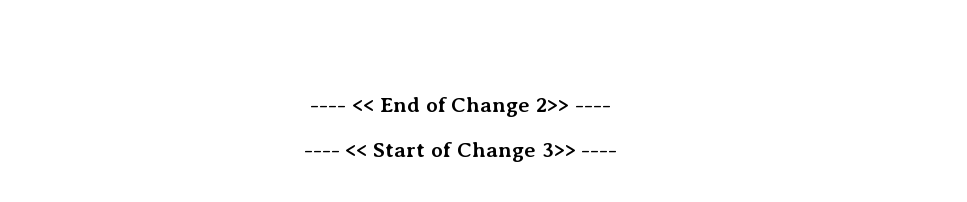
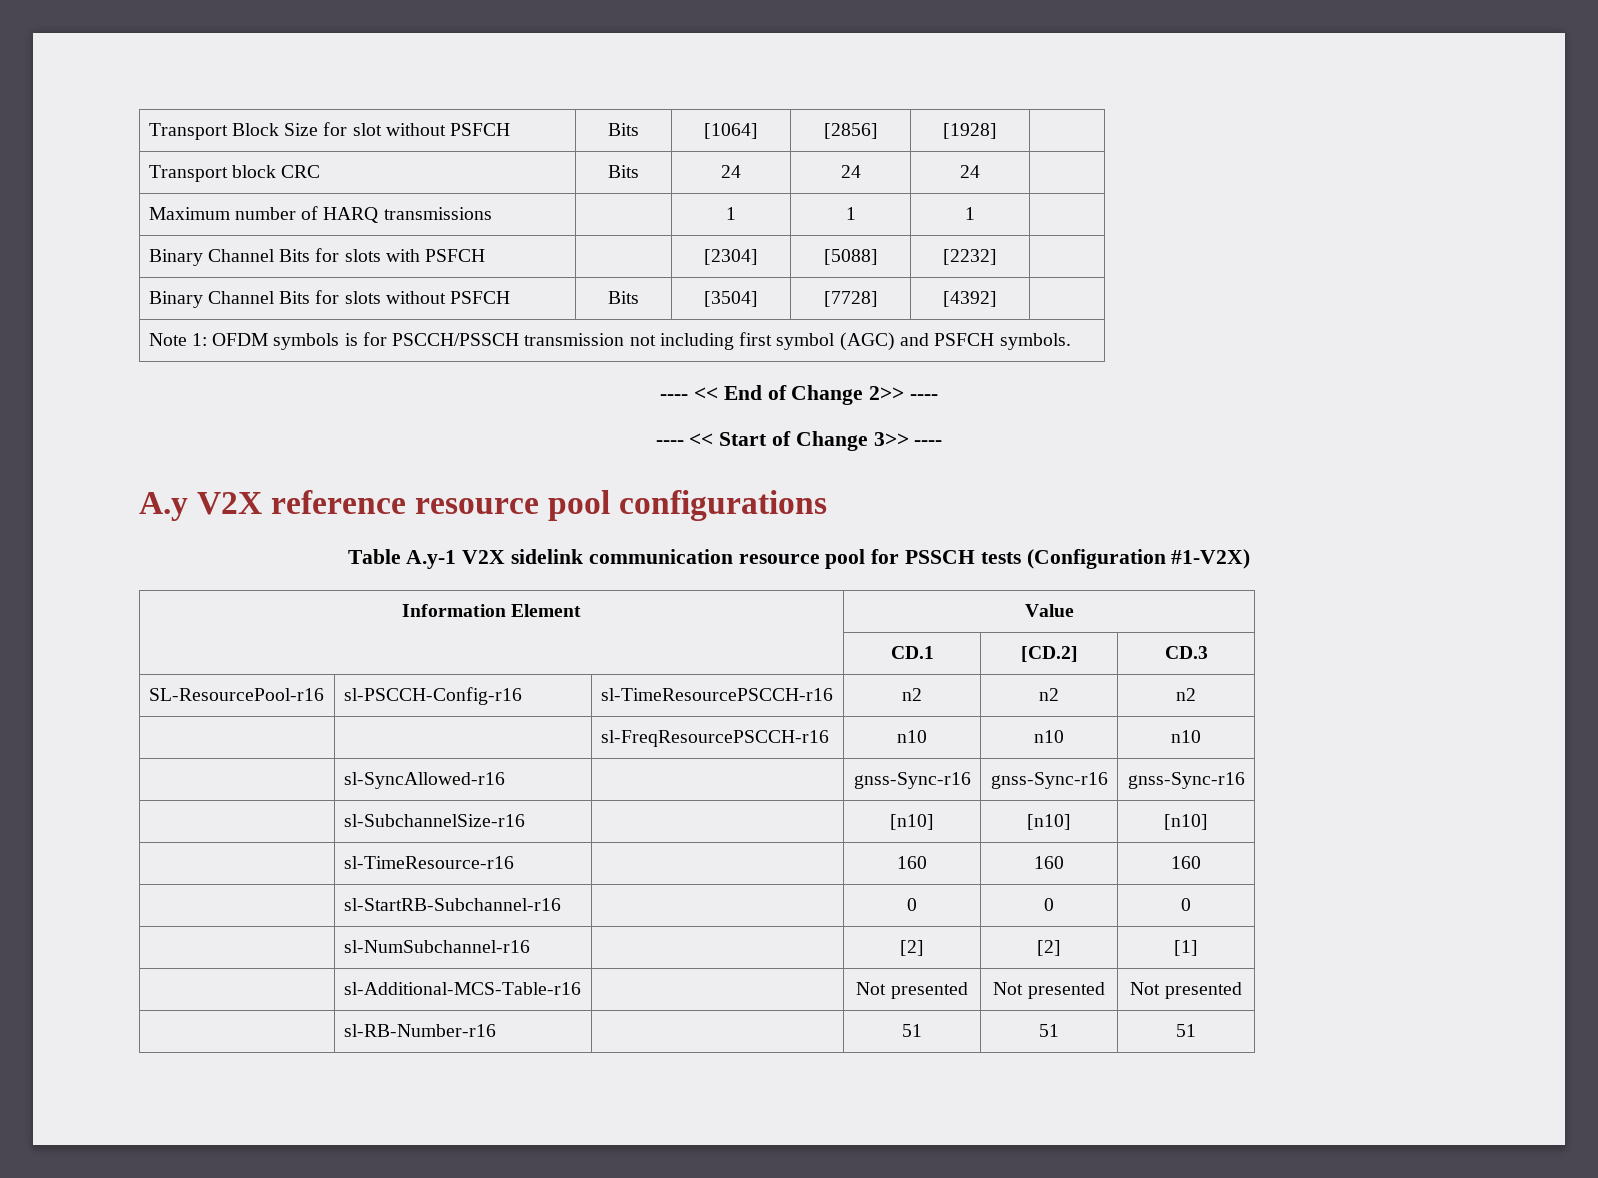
+ Transport Block Size for slot without PSFCH | Bits | [1064] | [2856] | [1928] |
+ Transport block CRC | Bits | 24 | 24 | 24 |
+ Maximum number of HARQ transmissions | | 1 | 1 | 1 |
+ Binary Channel Bits for slots with PSFCH | | [2304] | [5088] | [2232] |
+ Binary Channel Bits for slots without PSFCH | Bits | [3504] | [7728] | [4392] |
+ Note 1: OFDM symbols is for PSCCH/PSSCH transmission not including first symbol (AGC) and PSFCH symbols.
+ A.y V2X reference resource pool configurations
+ Table A.y-1 V2X sidelink communication resource pool for PSSCH tests (Configuration #1-V2X)
+ Information Element | Value
+ | CD.1 | [CD.2] | CD.3
+ SL-ResourcePool-r16 | sl-PSCCH-Config-r16 | sl-TimeResourcePSCCH-r16 | n2 | n2 | n2
+ | | sl-FreqResourcePSCCH-r16 | n10 | n10 | n10
+ | sl-SyncAllowed-r16 | | gnss-Sync-r16 | gnss-Sync-r16 | gnss-Sync-r16
+ | sl-SubchannelSize-r16 | | [n10] | [n10] | [n10]
+ | sl-TimeResource-r16 | | 160 | 160 | 160
+ | sl-StartRB-Subchannel-r16 | | 0 | 0 | 0
+ | sl-NumSubchannel-r16 | | [2] | [2] | [1]
+ | sl-Additional-MCS-Table-r16 | | Not presented | Not presented | Not presented
+ | sl-RB-Number-r16 | | 51 | 51 | 51

